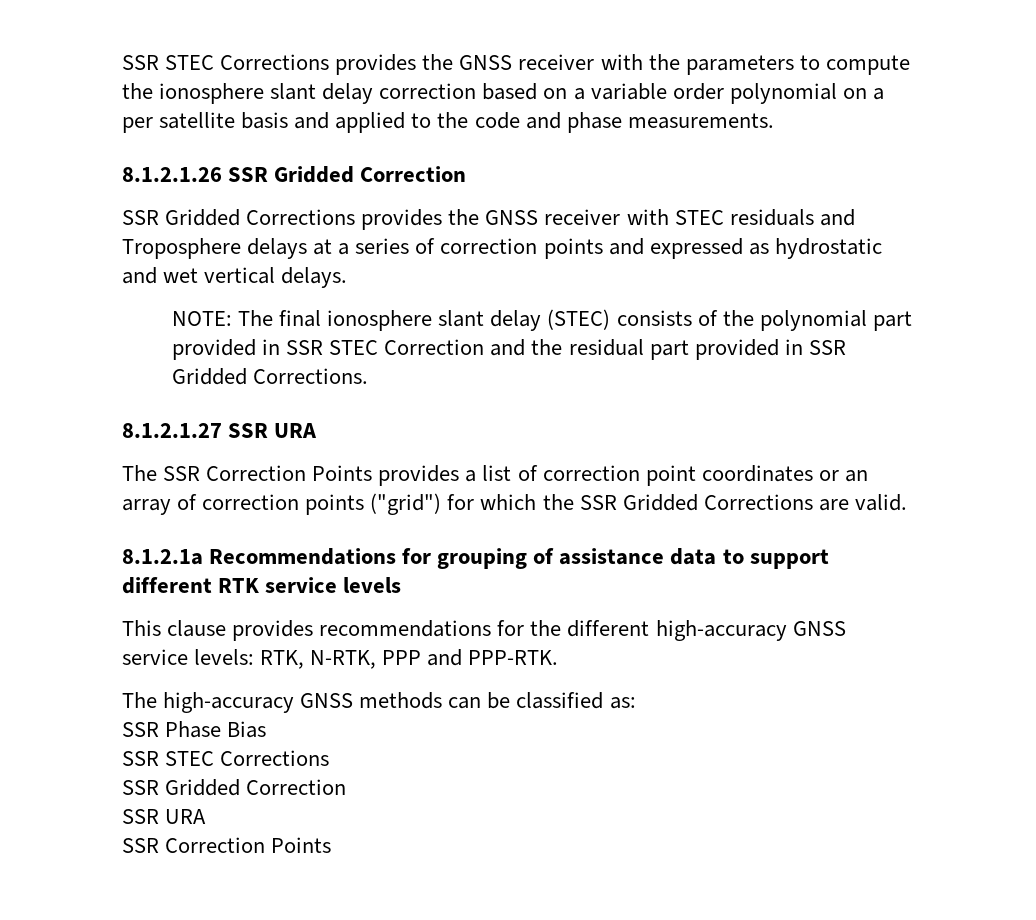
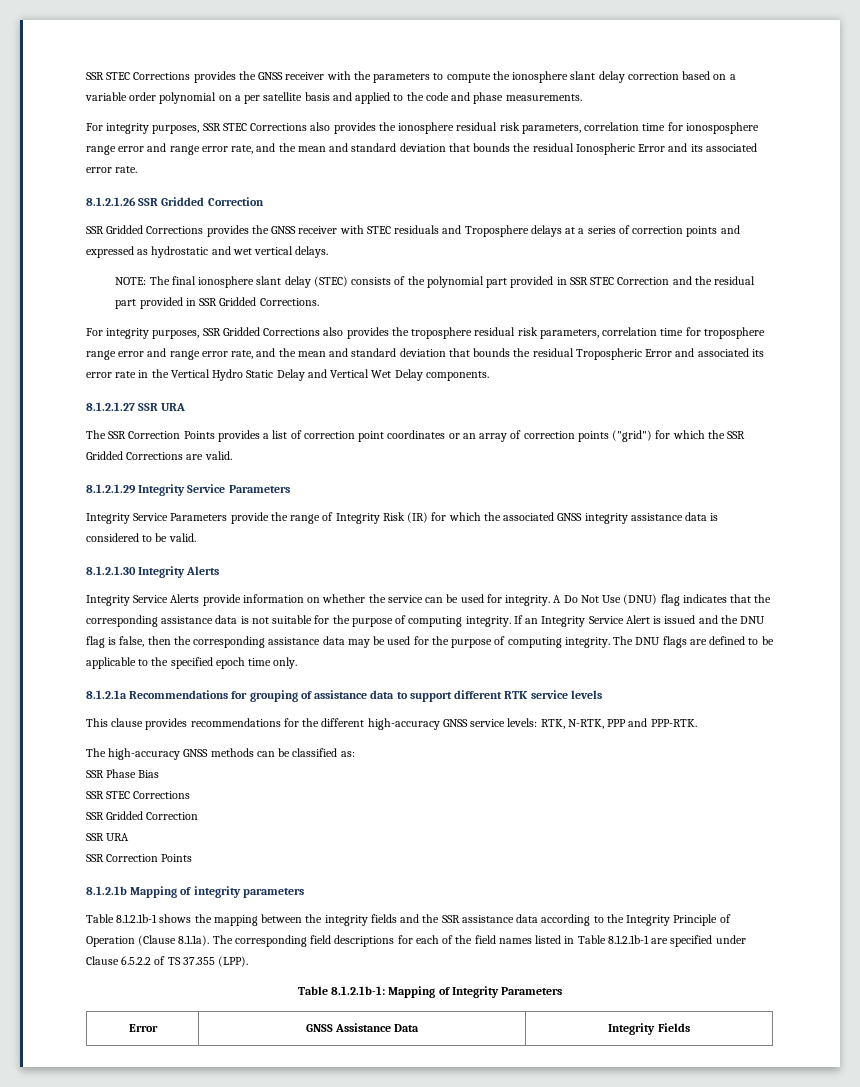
+ For integrity purposes, SSR STEC Corrections also provides the ionosphere residual risk parameters, correlation time for ionosposphere range error and range error rate, and the mean and standard deviation that bounds the residual Ionospheric Error and its associated error rate.
+ For integrity purposes, SSR Gridded Corrections also provides the troposphere residual risk parameters, correlation time for troposphere range error and range error rate, and the mean and standard deviation that bounds the residual Tropospheric Error and associated its error rate in the Vertical Hydro Static Delay and Vertical Wet Delay components.
+ 8.1.2.1.29 Integrity Service Parameters
+ Integrity Service Parameters provide the range of Integrity Risk (IR) for which the associated GNSS integrity assistance data is considered to be valid.
+ 8.1.2.1.30 Integrity Alerts
+ Integrity Service Alerts provide information on whether the service can be used for integrity. A Do Not Use (DNU) flag indicates that the corresponding assistance data is not suitable for the purpose of computing integrity. If an Integrity Service Alert is issued and the DNU flag is false, then the corresponding assistance data may be used for the purpose of computing integrity. The DNU flags are defined to be applicable to the specified epoch time only.
+ 8.1.2.1b Mapping of integrity parameters
+ Table 8.1.2.1b-1 shows the mapping between the integrity fields and the SSR assistance data according to the Integrity Principle of Operation (Clause 8.1.1a). The corresponding field descriptions for each of the field names listed in Table 8.1.2.1b-1 are specified under Clause 6.5.2.2 of TS 37.355 (LPP).
+ Table 8.1.2.1b-1: Mapping of Integrity Parameters
+ Error | GNSS Assistance Data | Integrity Fields

